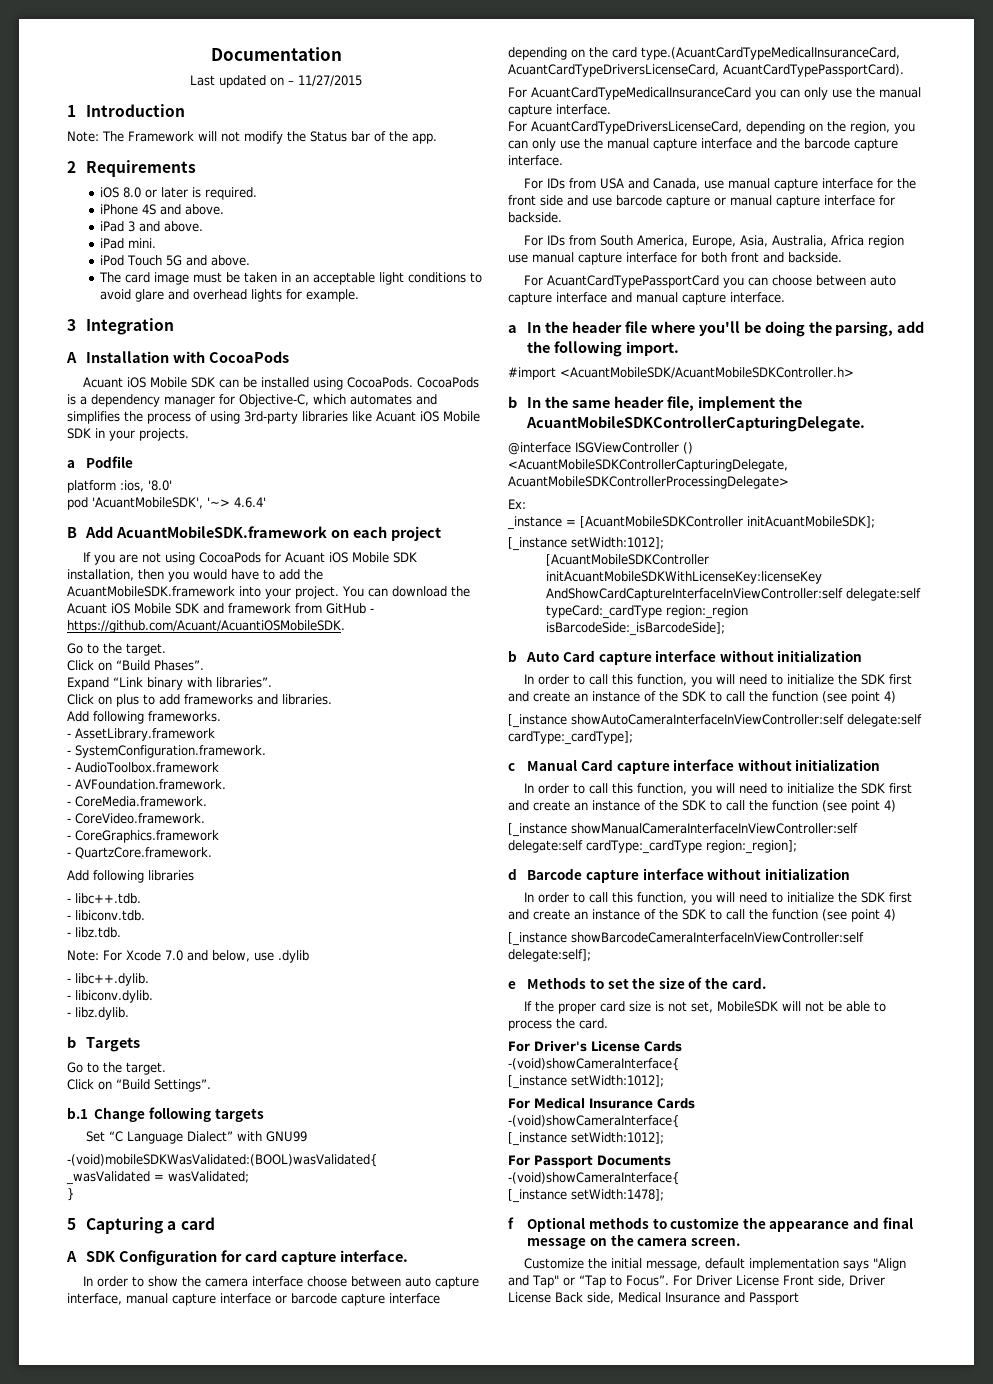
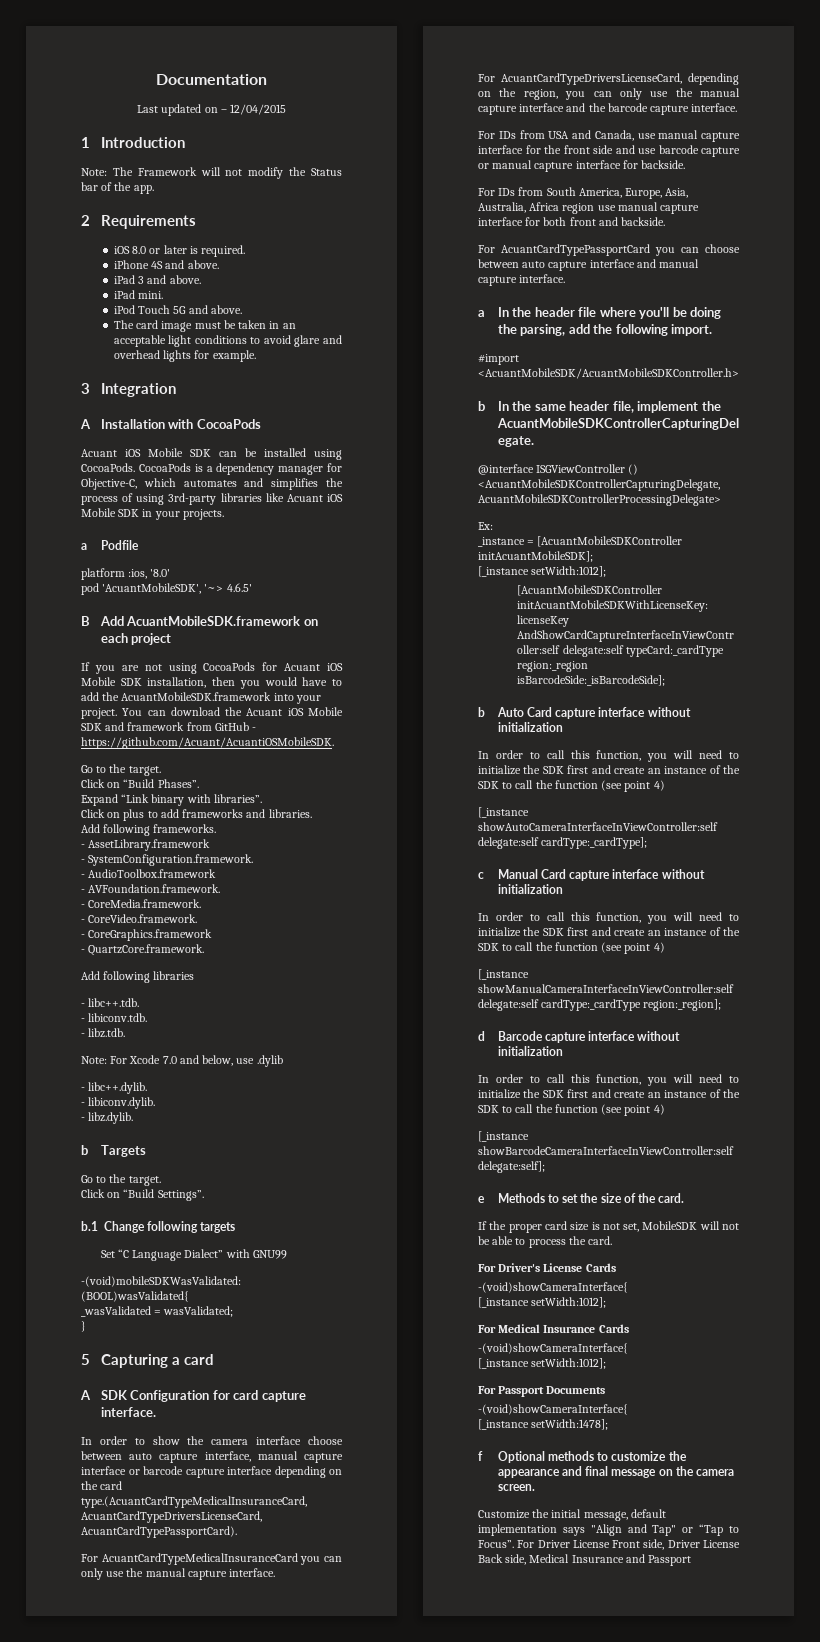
- Last updated on – 11/27/2015
+ Last updated on – 12/04/2015
- pod 'AcuantMobileSDK', '~> 4.6.4'
+ pod 'AcuantMobileSDK', '~> 4.6.5'

